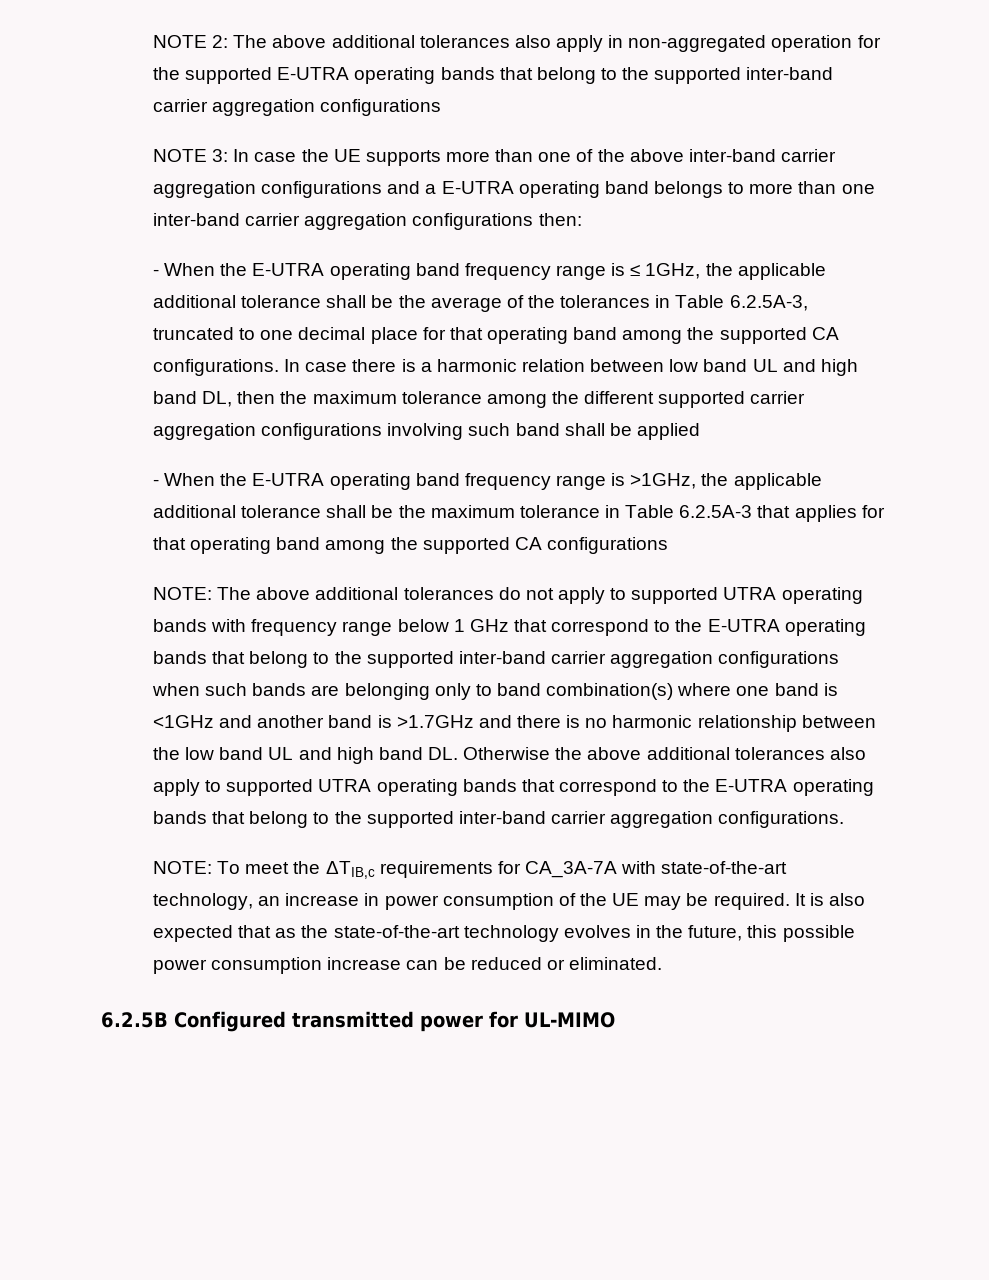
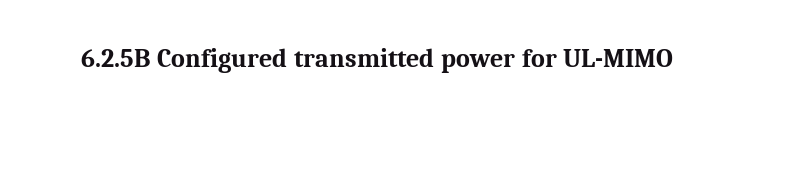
- NOTE 2: The above additional tolerances also apply in non-aggregated operation for the supported E-UTRA operating bands that belong to the supported inter-band carrier aggregation configurations
- NOTE 3: In case the UE supports more than one of the above inter-band carrier aggregation configurations and a E-UTRA operating band belongs to more than one inter-band carrier aggregation configurations then:
- - When the E-UTRA operating band frequency range is ≤ 1GHz, the applicable additional tolerance shall be the average of the tolerances in Table 6.2.5A-3, truncated to one decimal place for that operating band among the supported CA configurations. In case there is a harmonic relation between low band UL and high band DL, then the maximum tolerance among the different supported carrier aggregation configurations involving such band shall be applied
- - When the E-UTRA operating band frequency range is >1GHz, the applicable additional tolerance shall be the maximum tolerance in Table 6.2.5A-3 that applies for that operating band among the supported CA configurations
- NOTE: The above additional tolerances do not apply to supported UTRA operating bands with frequency range below 1 GHz that correspond to the E-UTRA operating bands that belong to the supported inter-band carrier aggregation configurations when such bands are belonging only to band combination(s) where one band is <1GHz and another band is >1.7GHz and there is no harmonic relationship between the low band UL and high band DL. Otherwise the above additional tolerances also apply to supported UTRA operating bands that correspond to the E-UTRA operating bands that belong to the supported inter-band carrier aggregation configurations.
- NOTE: To meet the ΔTIB,c requirements for CA_3A-7A with state-of-the-art technology, an increase in power consumption of the UE may be required. It is also expected that as the state-of-the-art technology evolves in the future, this possible power consumption increase can be reduced or eliminated.

